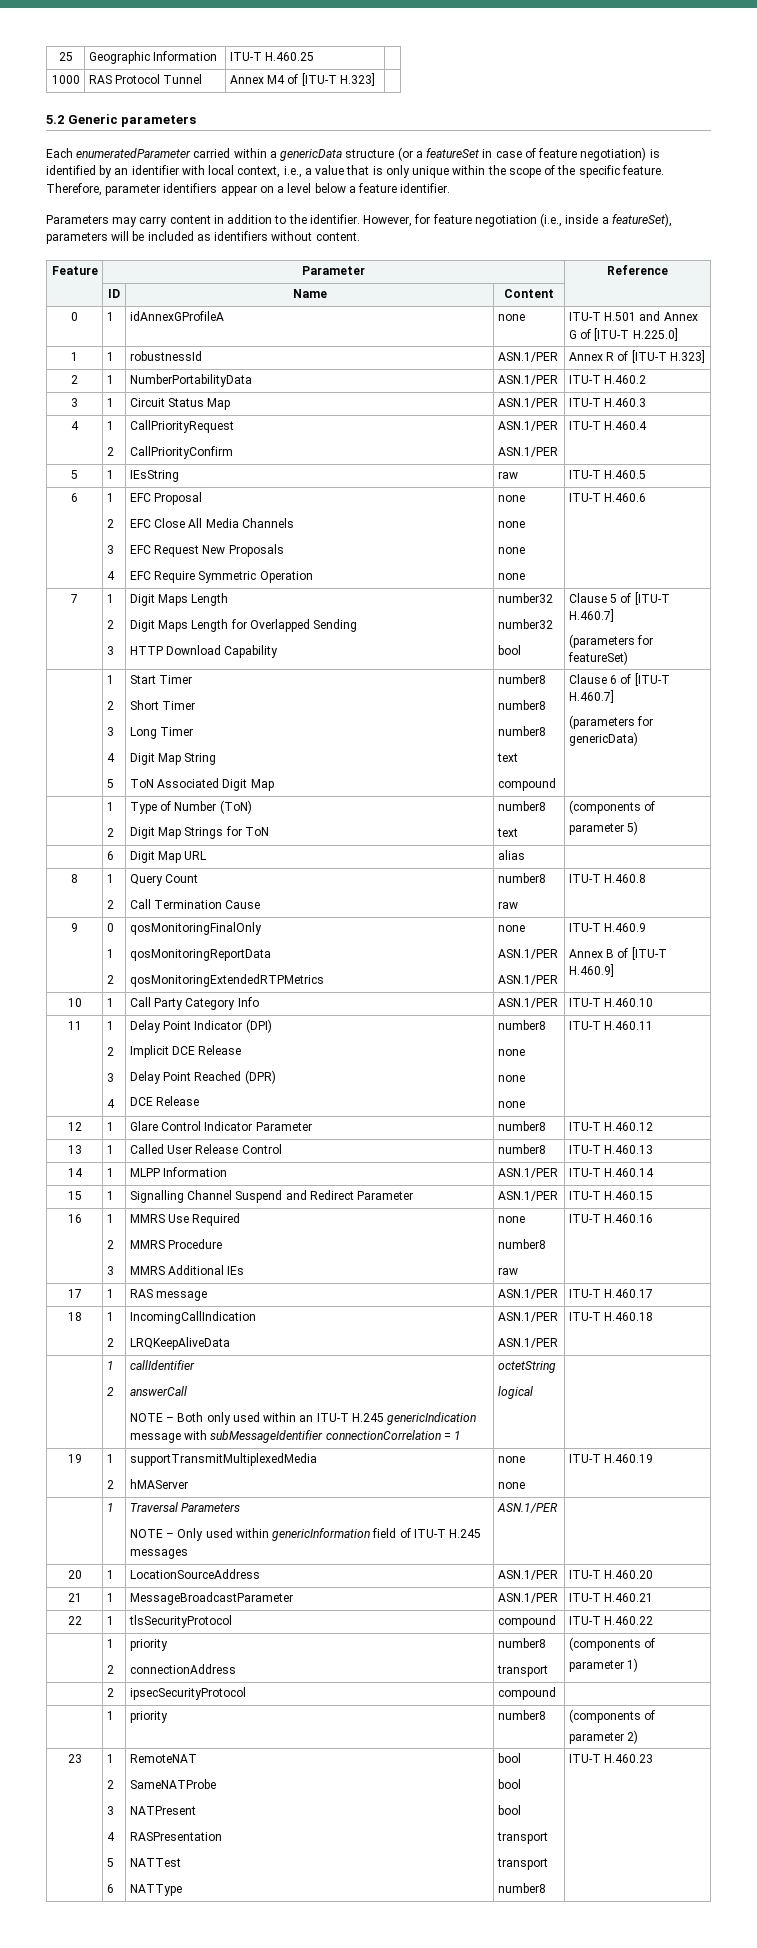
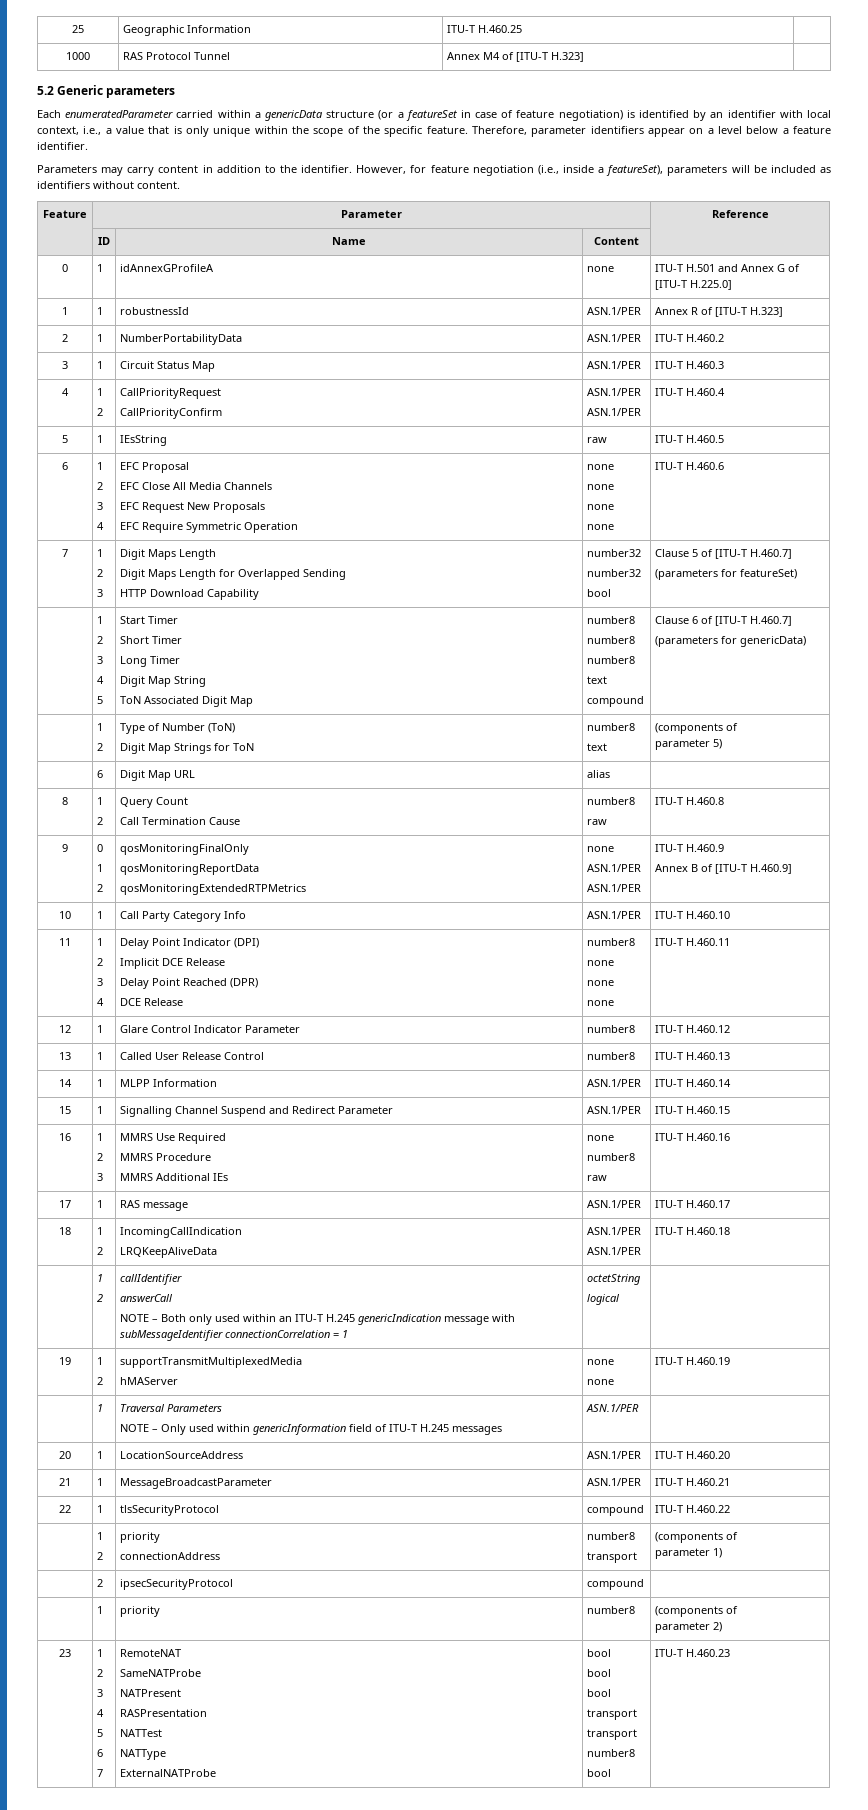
  23 | 1
  2
  3
  4
  5
- 6 | RemoteNAT
+ 6
+ 7 | RemoteNAT
  SameNATProbe
  NATPresent
  RASPresentation
  NATTest
- NATType | bool
+ NATType
+ ExternalNATProbe | bool
  bool
  bool
  transport
  transport
- number8 | ITU-T H.460.23
+ number8
+ bool | ITU-T H.460.23

